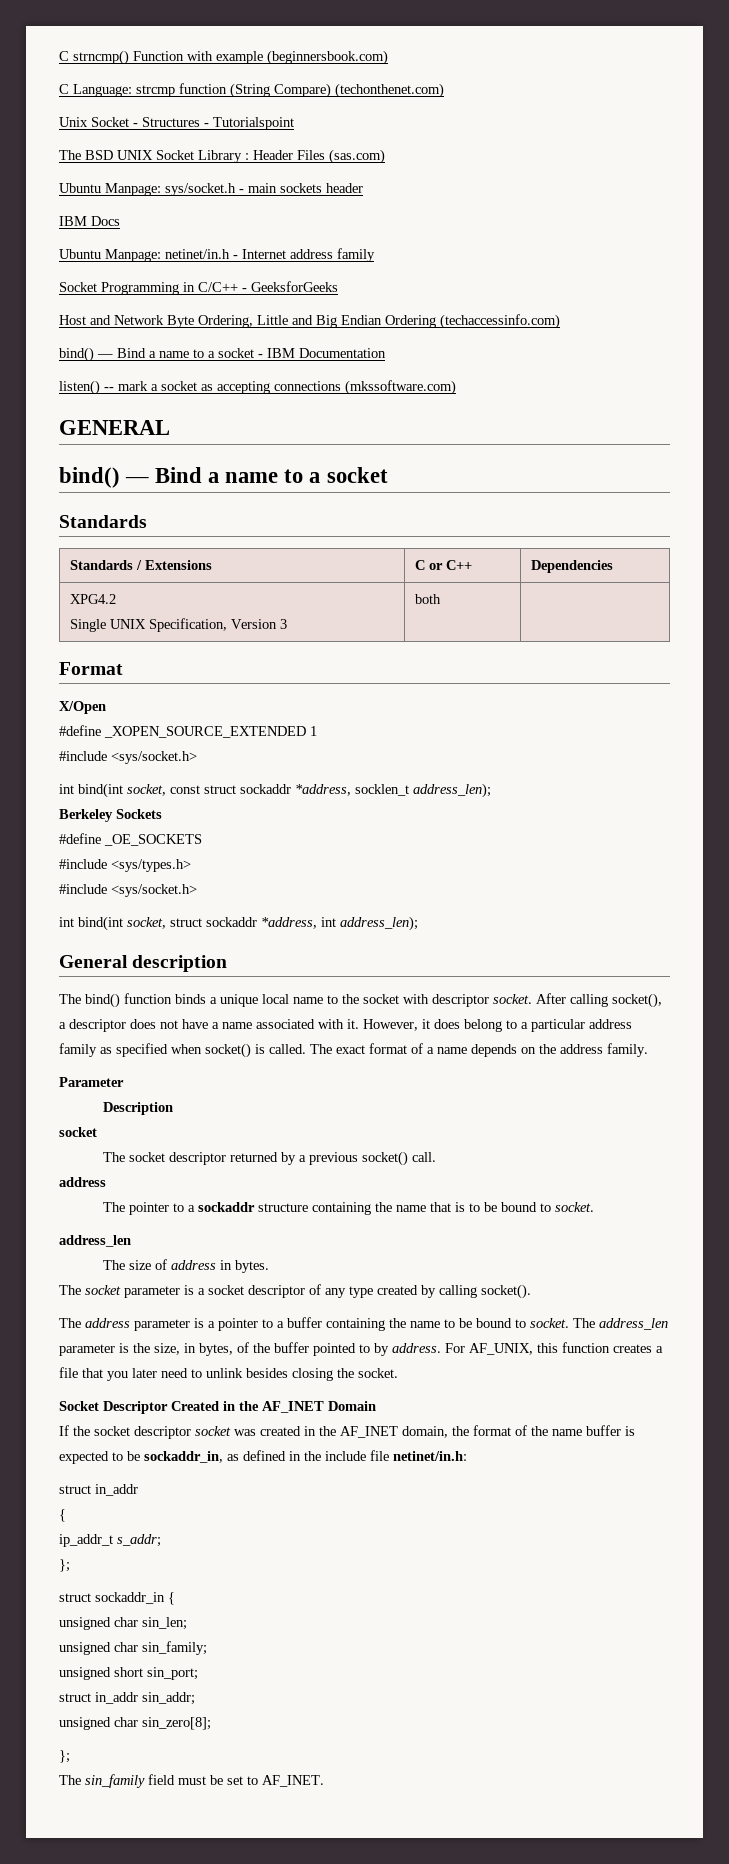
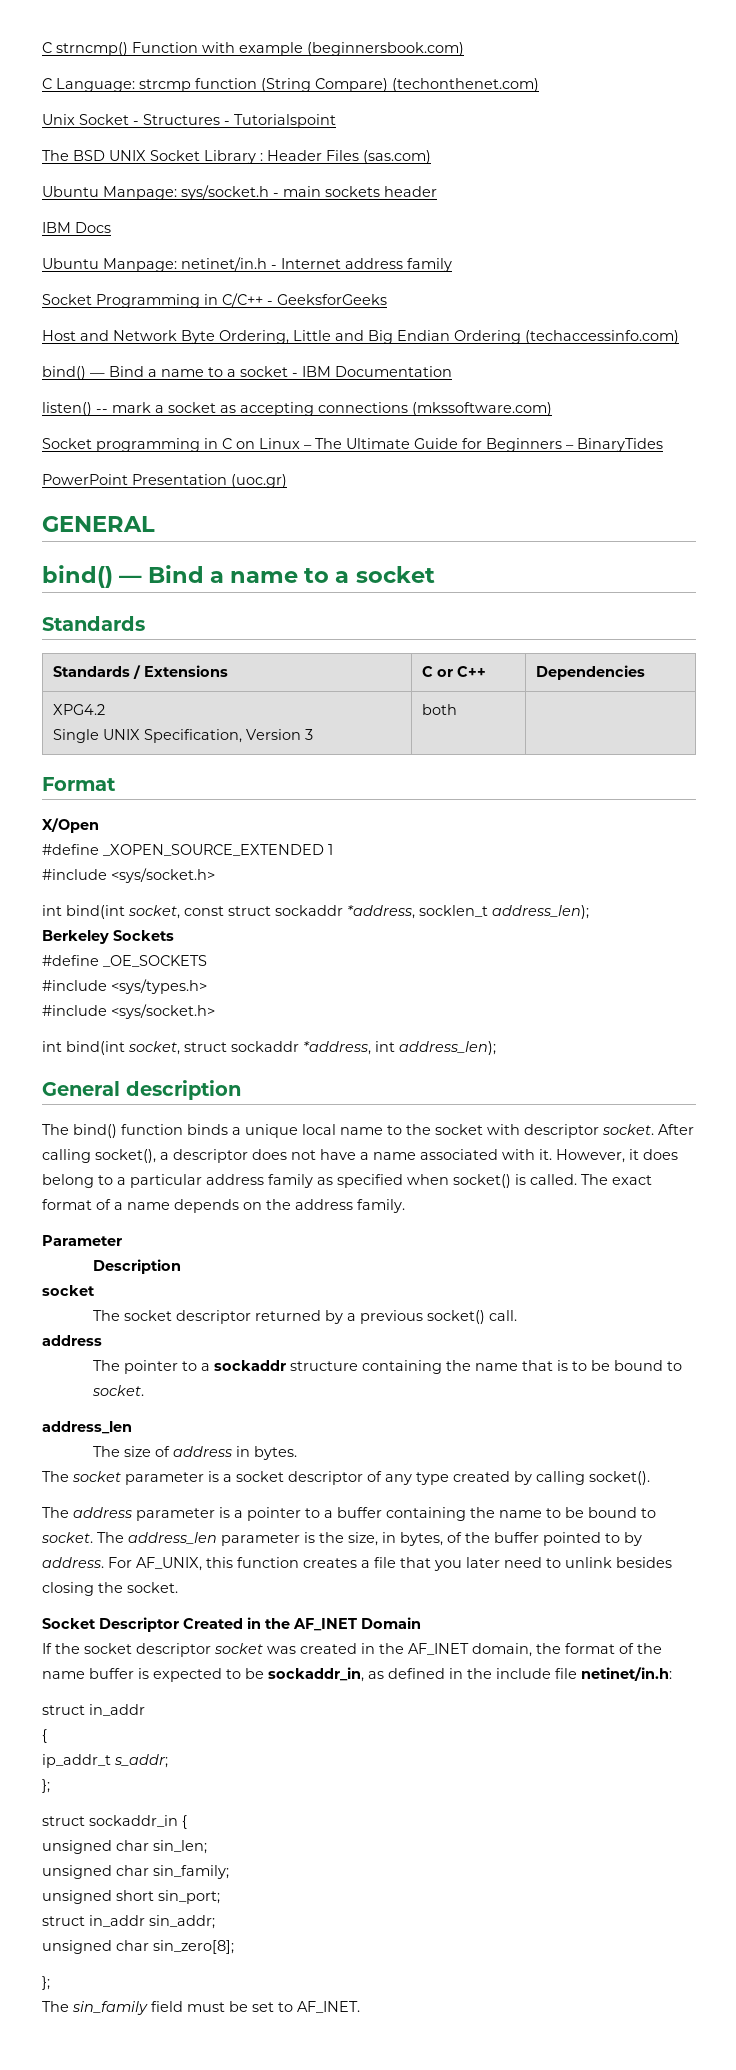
+ Socket programming in C on Linux – The Ultimate Guide for Beginners – BinaryTides
+ PowerPoint Presentation (uoc.gr)

